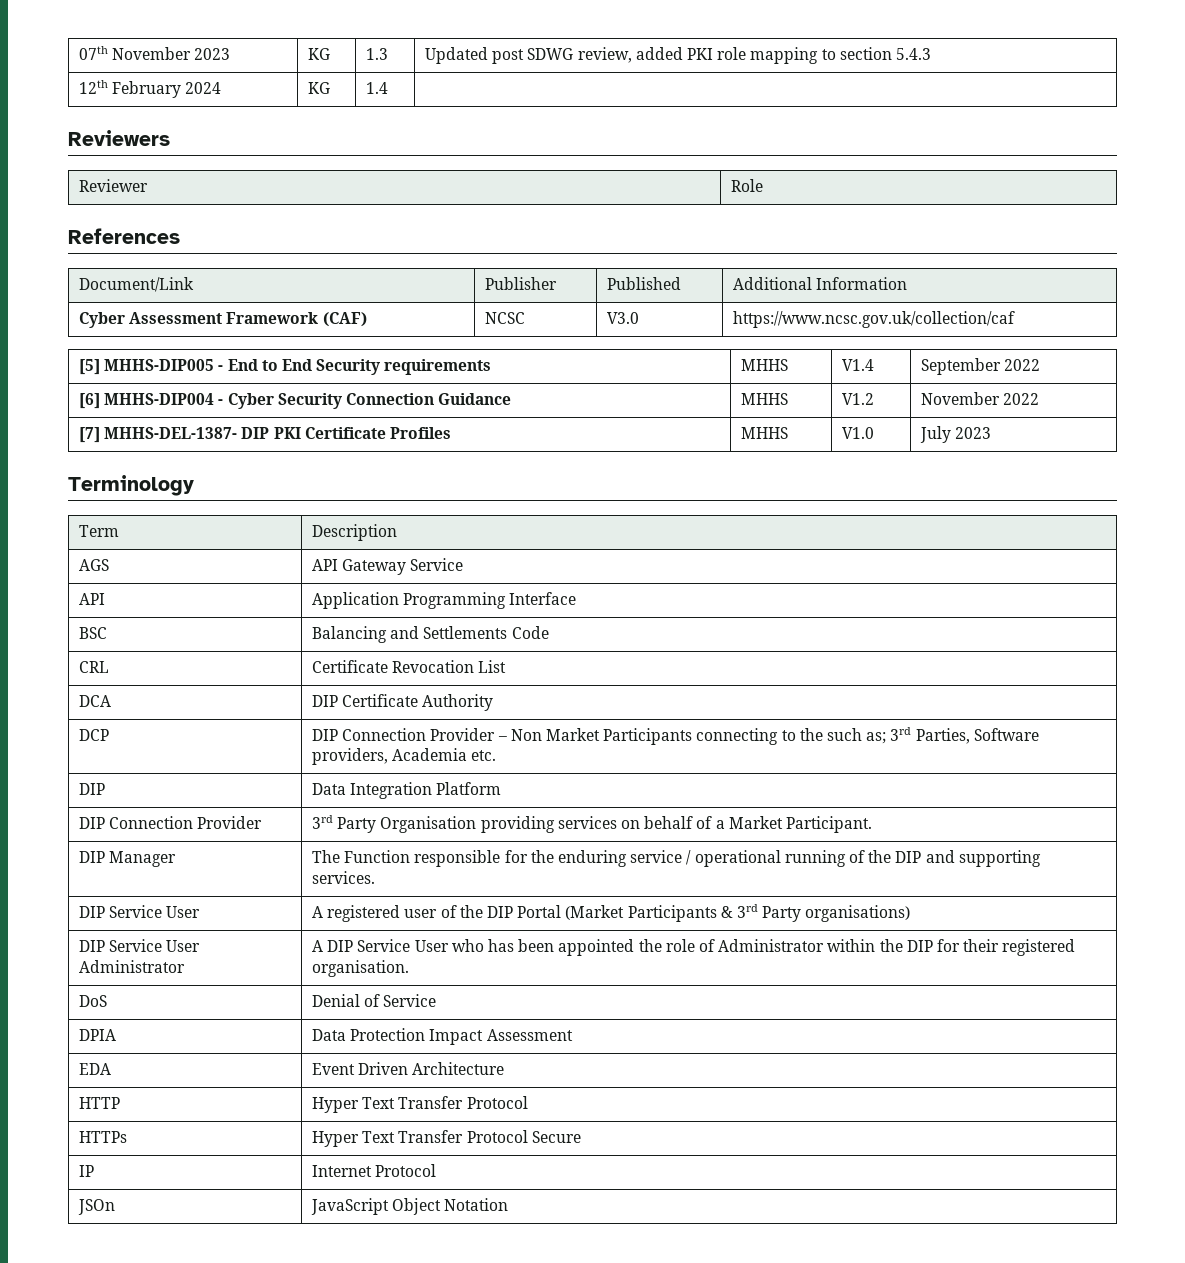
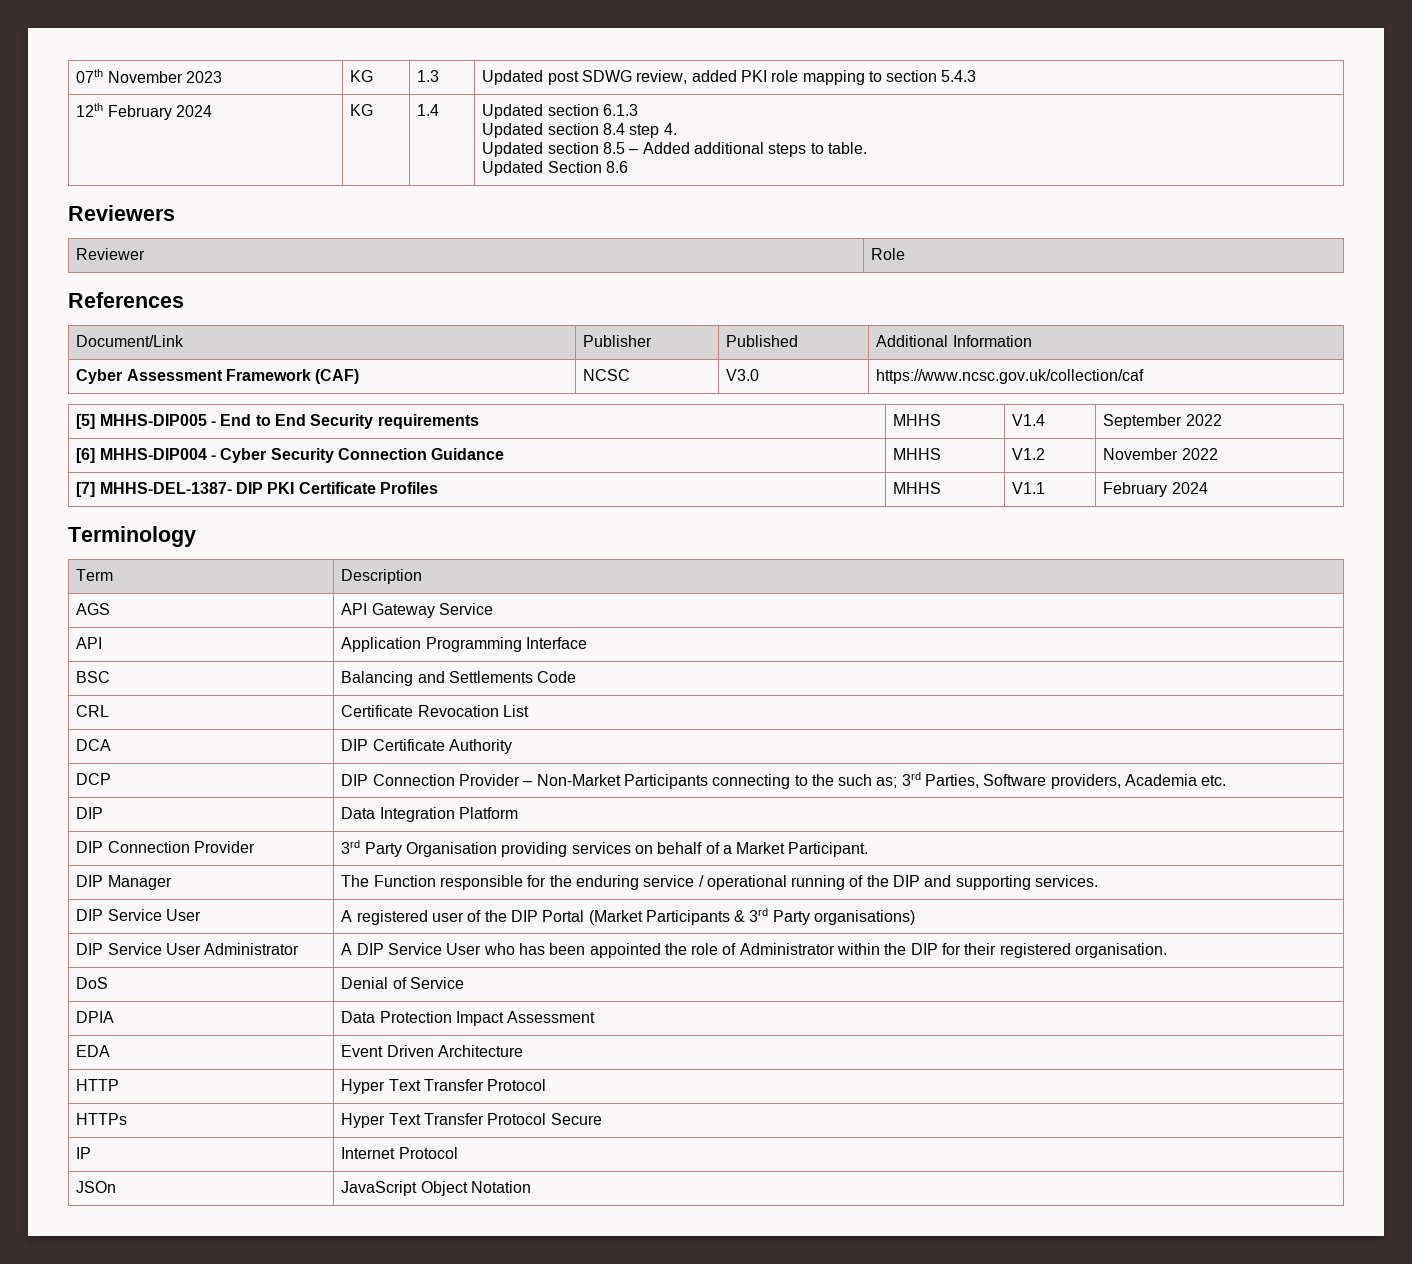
- 12th February 2024 | KG | 1.4 |
+ 12th February 2024 | KG | 1.4 | Updated section 6.1.3
+ Updated section 8.4 step 4.
+ Updated section 8.5 – Added additional steps to table.
+ Updated Section 8.6
- [7] MHHS-DEL-1387- DIP PKI Certificate Profiles | MHHS | V1.0 | July 2023
+ [7] MHHS-DEL-1387- DIP PKI Certificate Profiles | MHHS | V1.1 | February 2024
- DCP | DIP Connection Provider – Non Market Participants connecting to the such as; 3rd Parties, Software providers, Academia etc.
+ DCP | DIP Connection Provider – Non-Market Participants connecting to the such as; 3rd Parties, Software providers, Academia etc.

